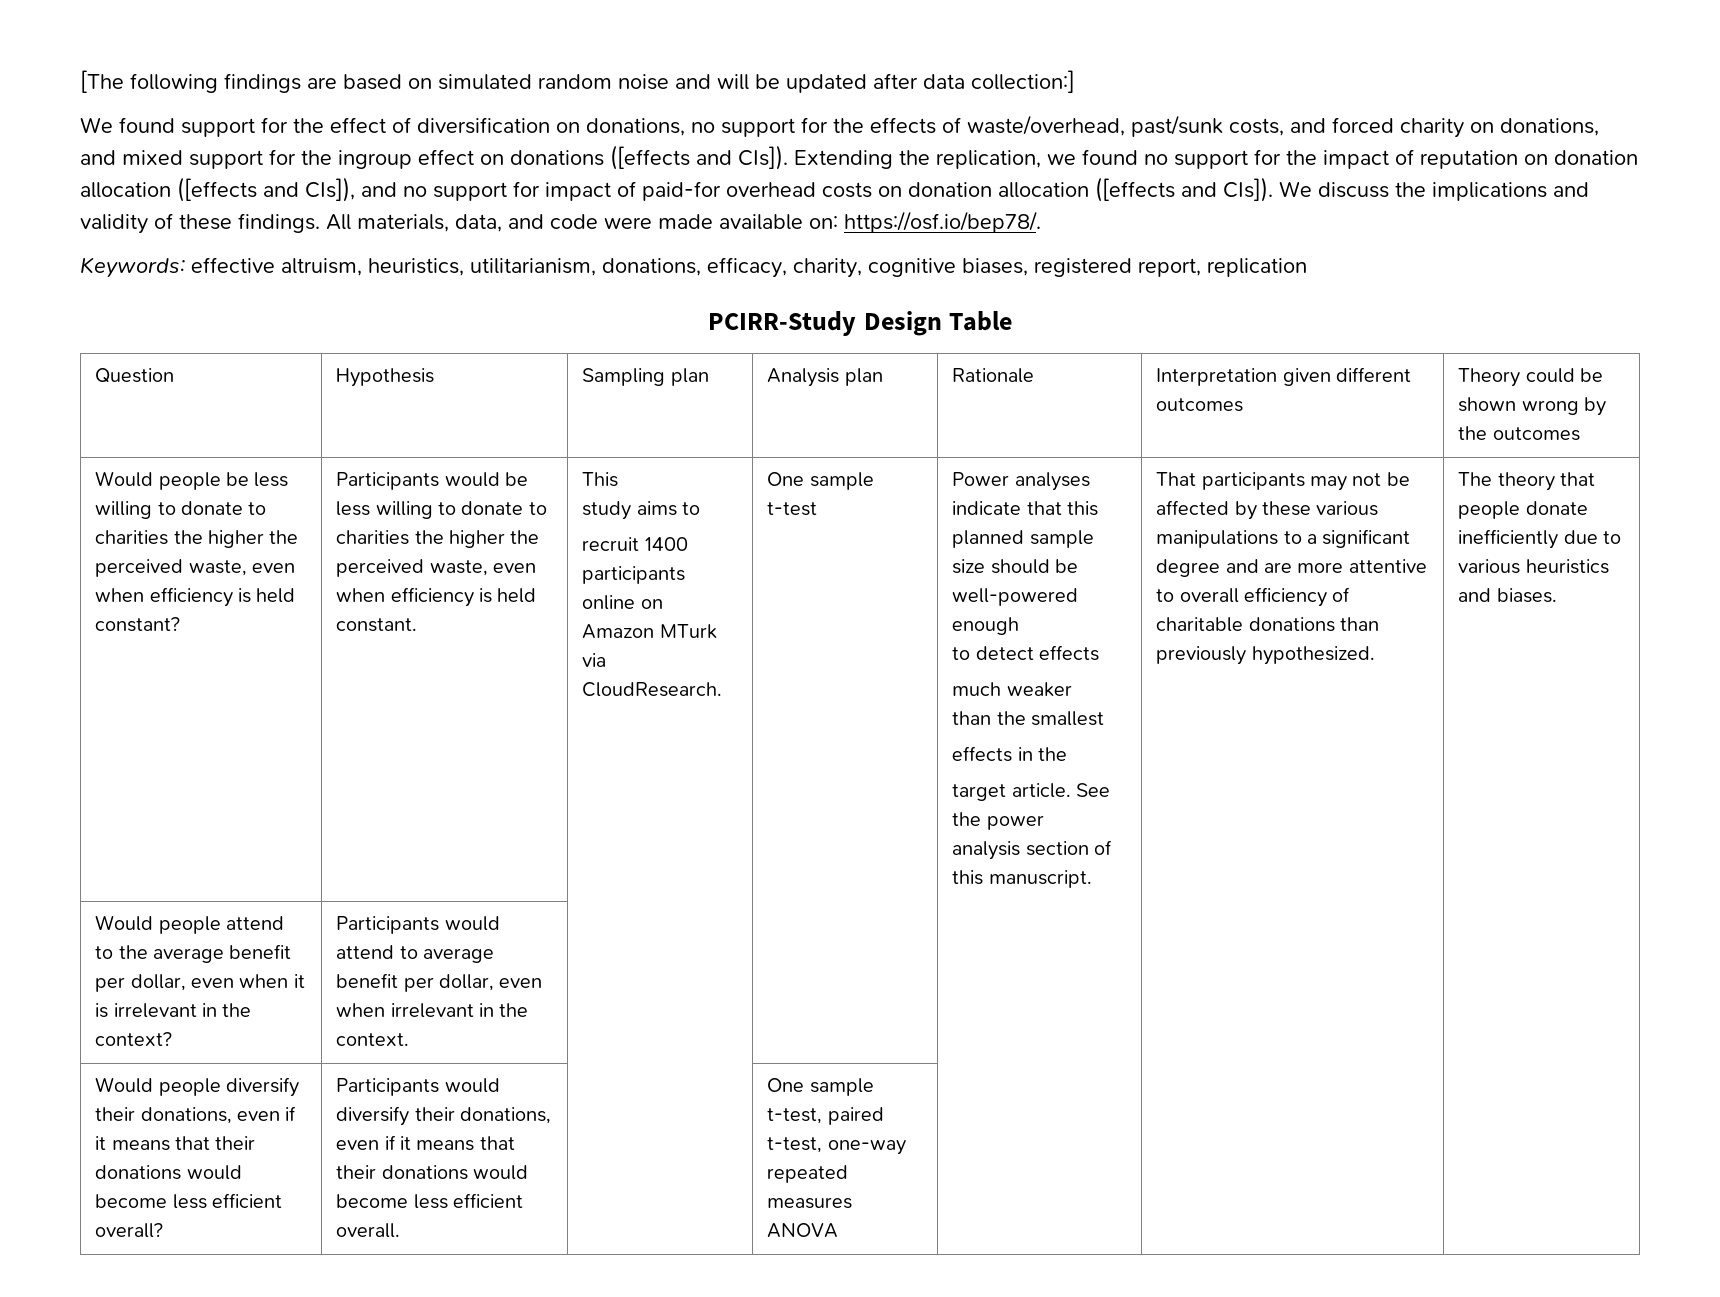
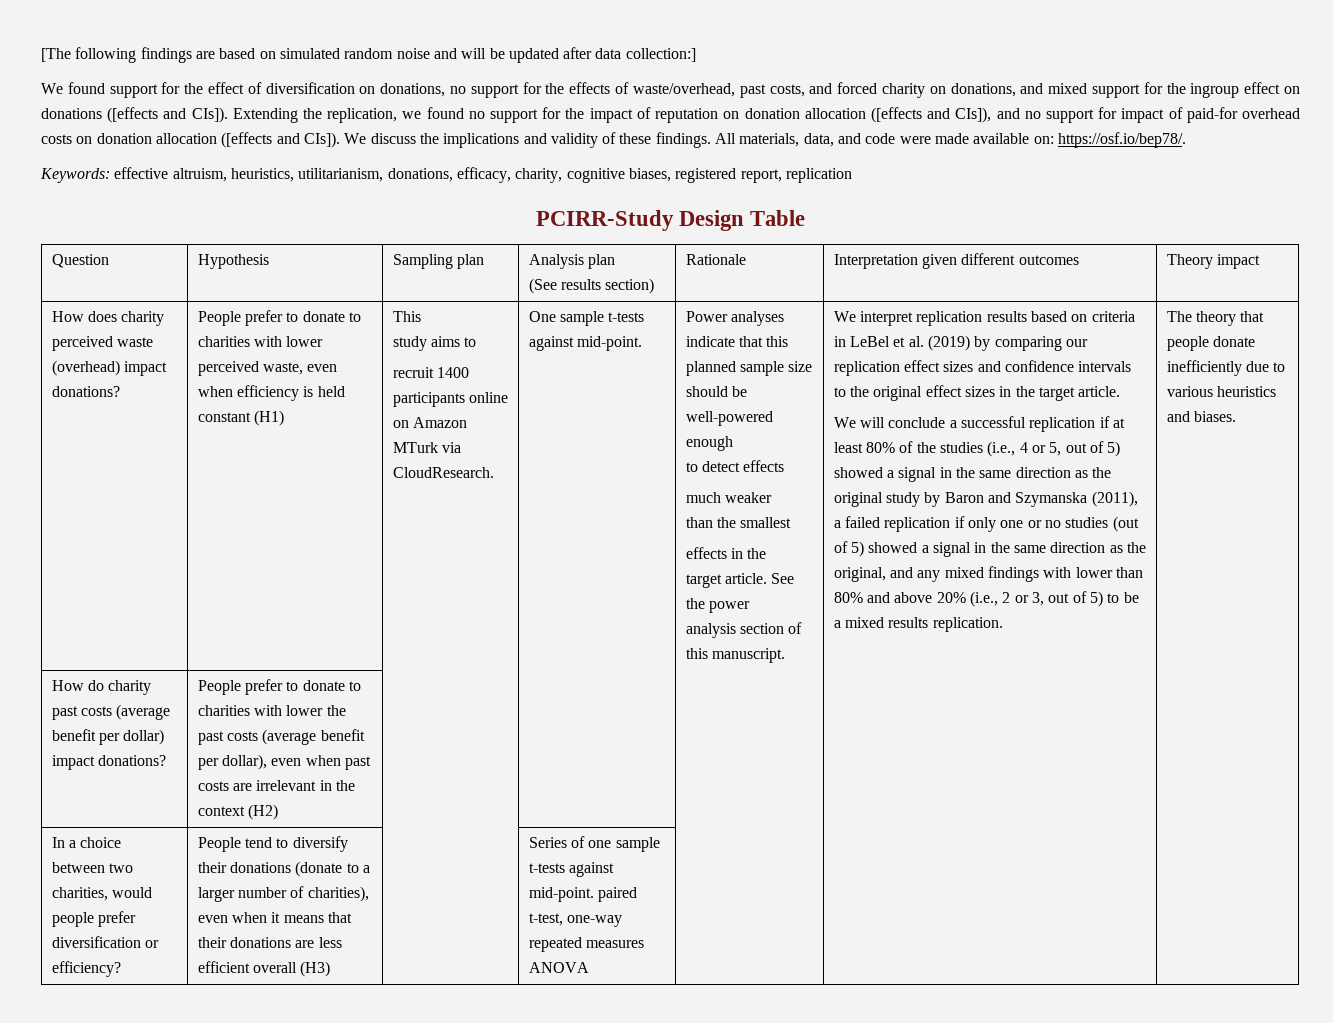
- We found support for the effect of diversification on donations, no support for the effects of waste/overhead, past/sunk costs, and forced charity on donations, and mixed support for the ingroup effect on donations ([effects and CIs]).
+ We found support for the effect of diversification on donations, no support for the effects of waste/overhead, past costs, and forced charity on donations, and mixed support for the ingroup effect on donations ([effects and CIs]).
- Question | Hypothesis | Sampling plan | Analysis plan | Rationale | Interpretation given different outcomes | Theory could be shown wrong by the outcomes
- Would people be less willing to donate to charities the higher the perceived waste, even when efficiency is held constant? | Participants would be less willing to donate to charities the higher the perceived waste, even when efficiency is held constant.
+ Question | Hypothesis | Sampling plan | Analysis plan
+ (See results section) | Rationale | Interpretation given different outcomes | Theory impact
+ How does charity perceived waste (overhead) impact donations? | People prefer to donate to charities with lower perceived waste, even when efficiency is held constant (H1)
- One sample t-test
+ One sample t-tests against mid-point.
- That participants may not be affected by these various manipulations to a significant degree and are more attentive to overall efficiency of charitable donations than previously hypothesized.
+ We interpret replication results based on criteria in LeBel et al. (2019) by comparing our replication effect sizes and confidence intervals to the original effect sizes in the target article.
+ We will conclude a successful replication if at least 80% of the studies (i.e., 4 or 5, out of 5) showed a signal in the same direction as the original study by Baron and Szymanska (2011), a failed replication if only one or no studies (out of 5) showed a signal in the same direction as the original, and any mixed findings with lower than 80% and above 20% (i.e., 2 or 3, out of 5) to be a mixed results replication.
- Would people attend to the average benefit per dollar, even when it is irrelevant in the context? | Participants would attend to average benefit per dollar, even when irrelevant in the context. | | | | |
- Would people diversify their donations, even if it means that their donations would become less efficient overall? | Participants would diversify their donations, even if it means that their donations would become less efficient overall. | | One sample t-test, paired t-test, one-way repeated measures ANOVA
+ How do charity past costs (average benefit per dollar) impact donations? | People prefer to donate to charities with lower the past costs (average benefit per dollar), even when past costs are irrelevant in the context (H2) | | | | |
+ In a choice between two charities, would people prefer diversification or efficiency? | People tend to diversify their donations (donate to a larger number of charities), even when it means that their donations are less efficient overall (H3) | | Series of one sample t-tests against mid-point. paired t-test, one-way repeated measures ANOVA

